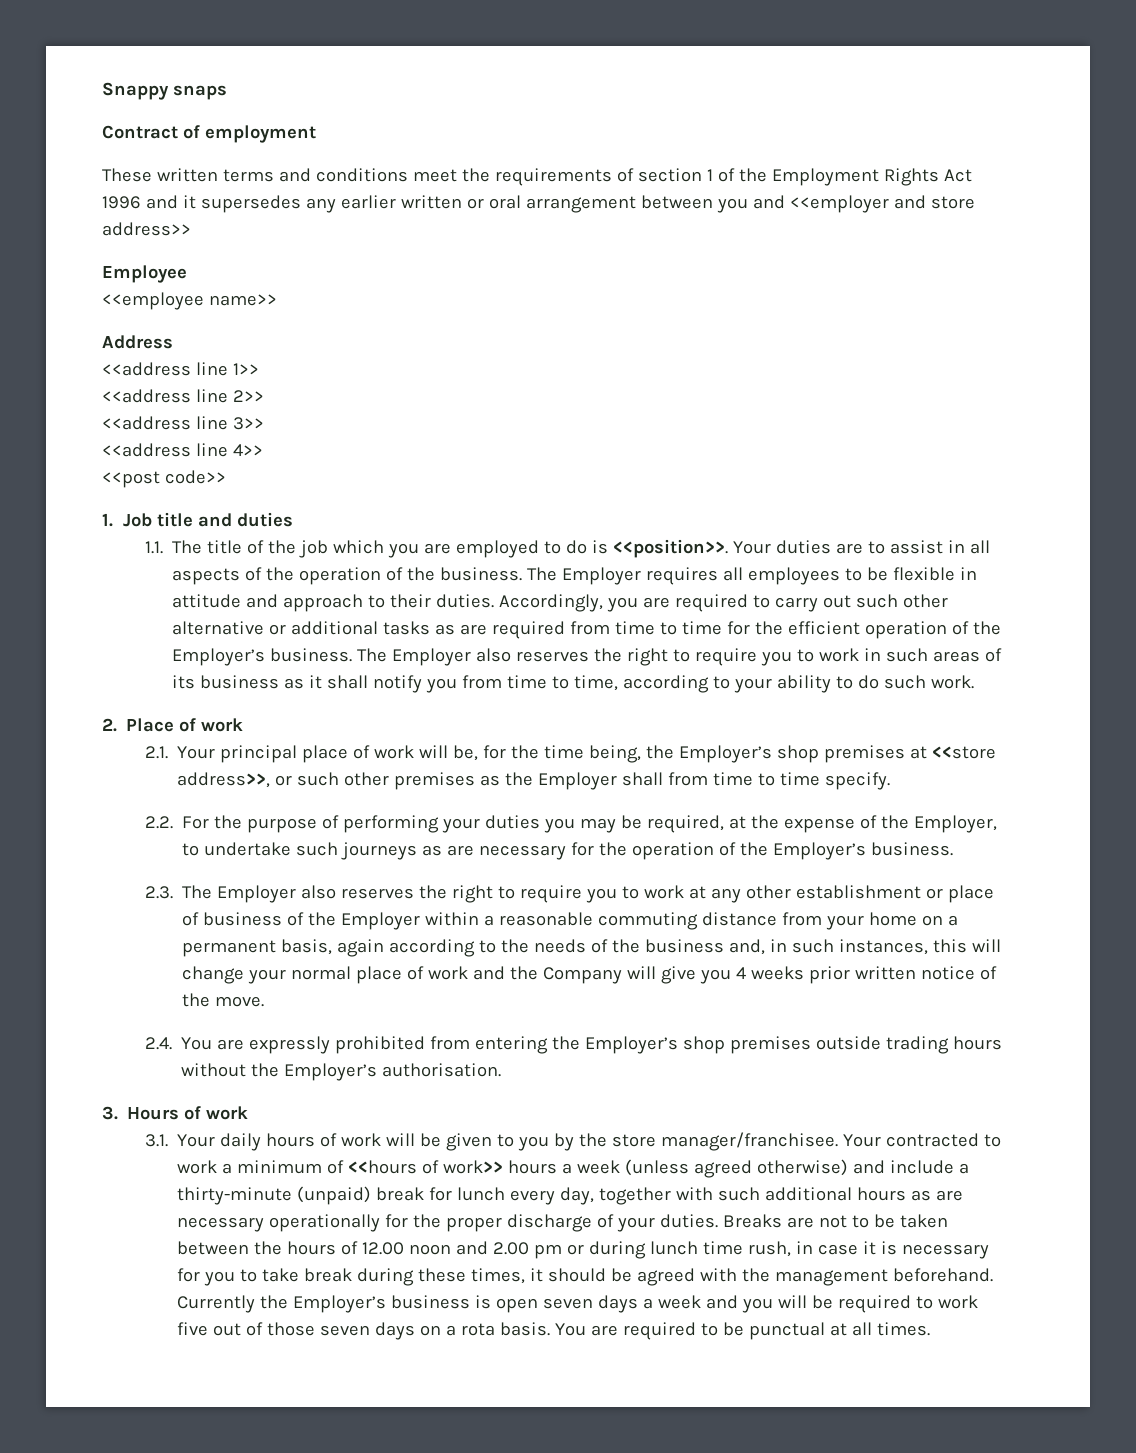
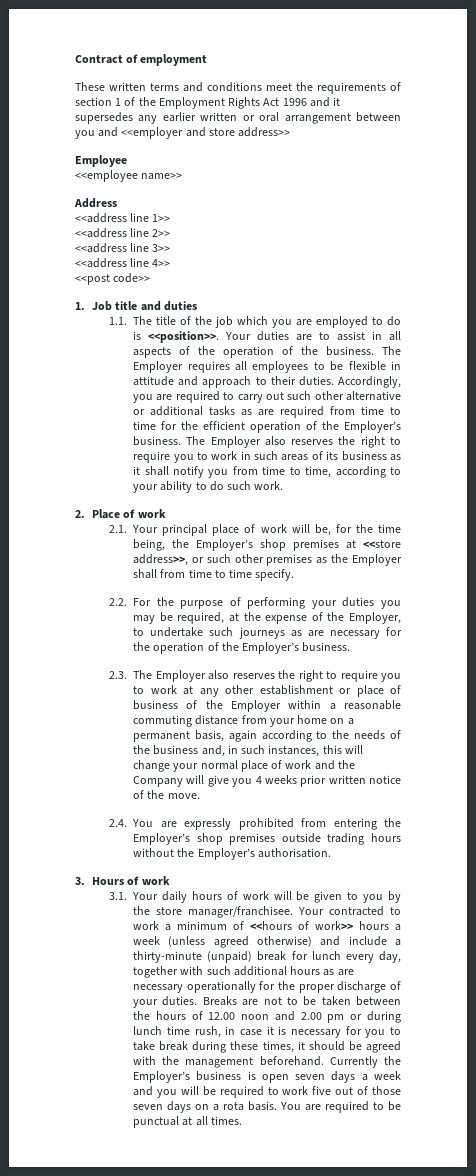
- Snappy snaps

